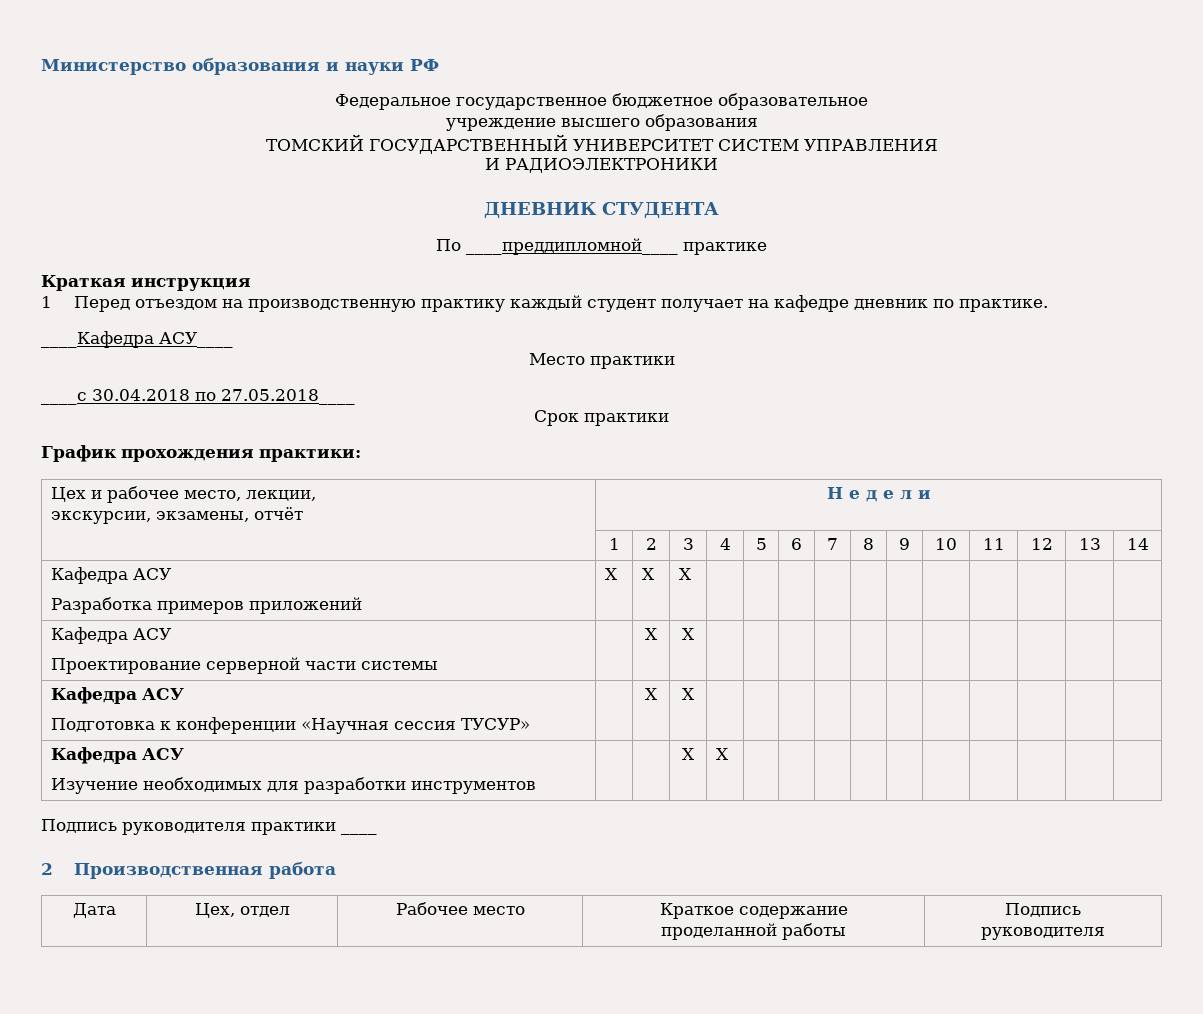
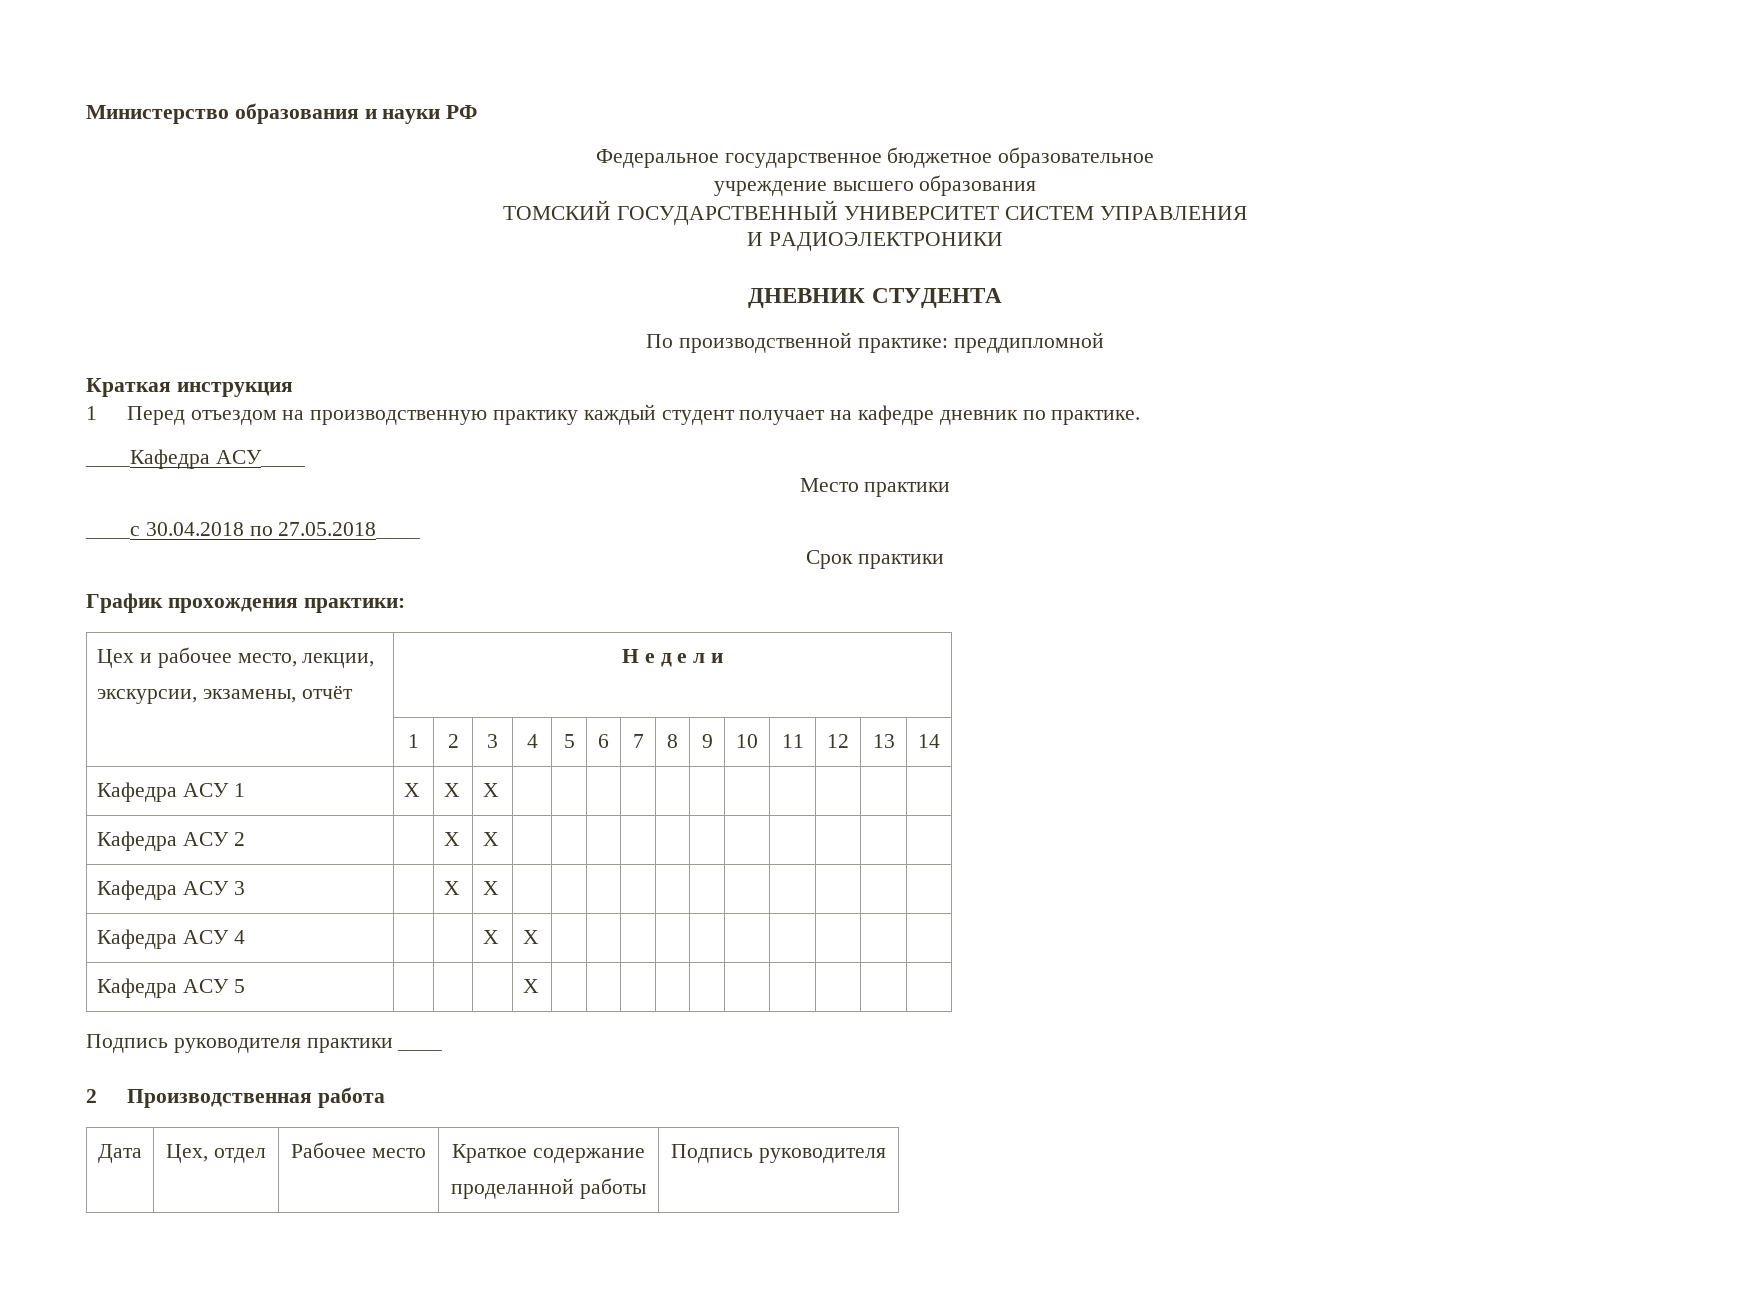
- По ____преддипломной____ практике
+ По производственной практике: преддипломной
  | 1 | 2 | 3 | 4 | 5 | 6 | 7 | 8 | 9 | 10 | 11 | 12 | 13 | 14
- Кафедра АСУ
- Разработка примеров приложений | X | X | X | | | | | | | | | | |
- Кафедра АСУ
- Проектирование серверной части системы | | X | X | | | | | | | | | | |
- Кафедра АСУ
- Подготовка к конференции «Научная сессия ТУСУР» | | X | X | | | | | | | | | | |
- Кафедра АСУ
- Изучение необходимых для разработки инструментов | | | X | X | | | | | | | | | |
+ Кафедра АСУ 1 | X | X | X | | | | | | | | | | |
+ Кафедра АСУ 2 | | X | X | | | | | | | | | | |
+ Кафедра АСУ 3 | | X | X | | | | | | | | | | |
+ Кафедра АСУ 4 | | | X | X | | | | | | | | | |
+ Кафедра АСУ 5 | | | | X | | | | | | | | | |
  Дата | Цех, отдел | Рабочее место | Краткое содержание
- проделанной работы | Подпись
- руководителя
+ проделанной работы | Подпись руководителя

